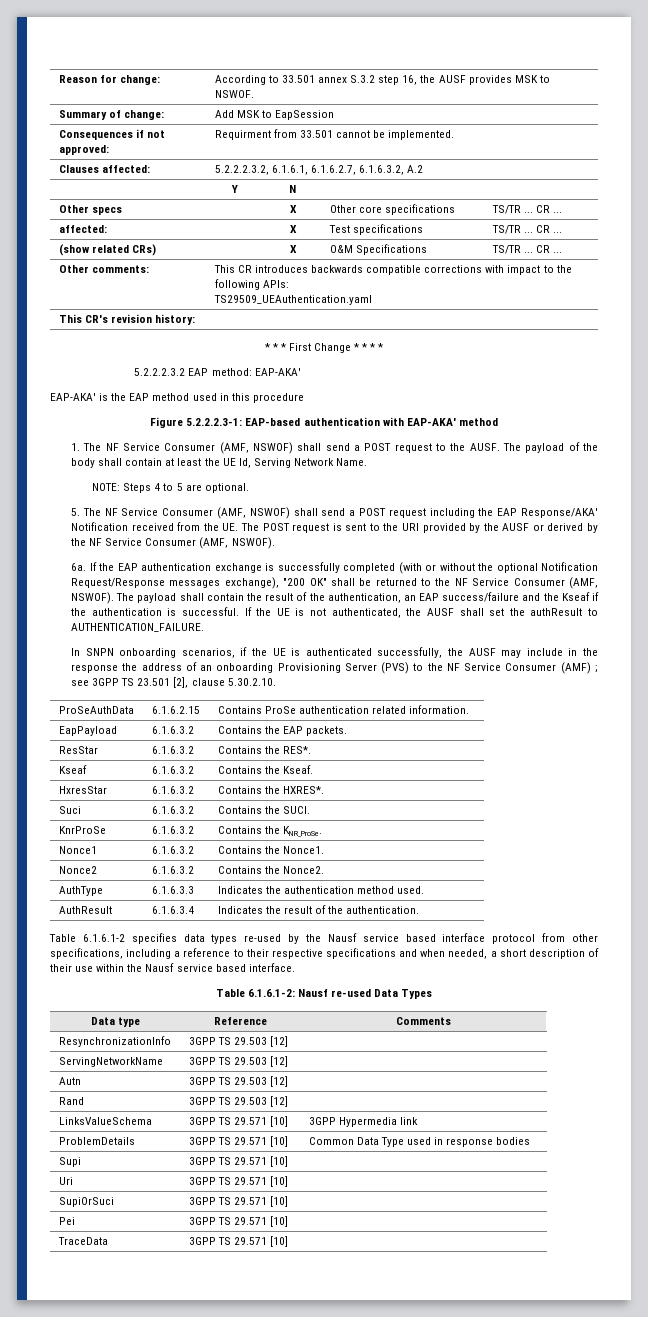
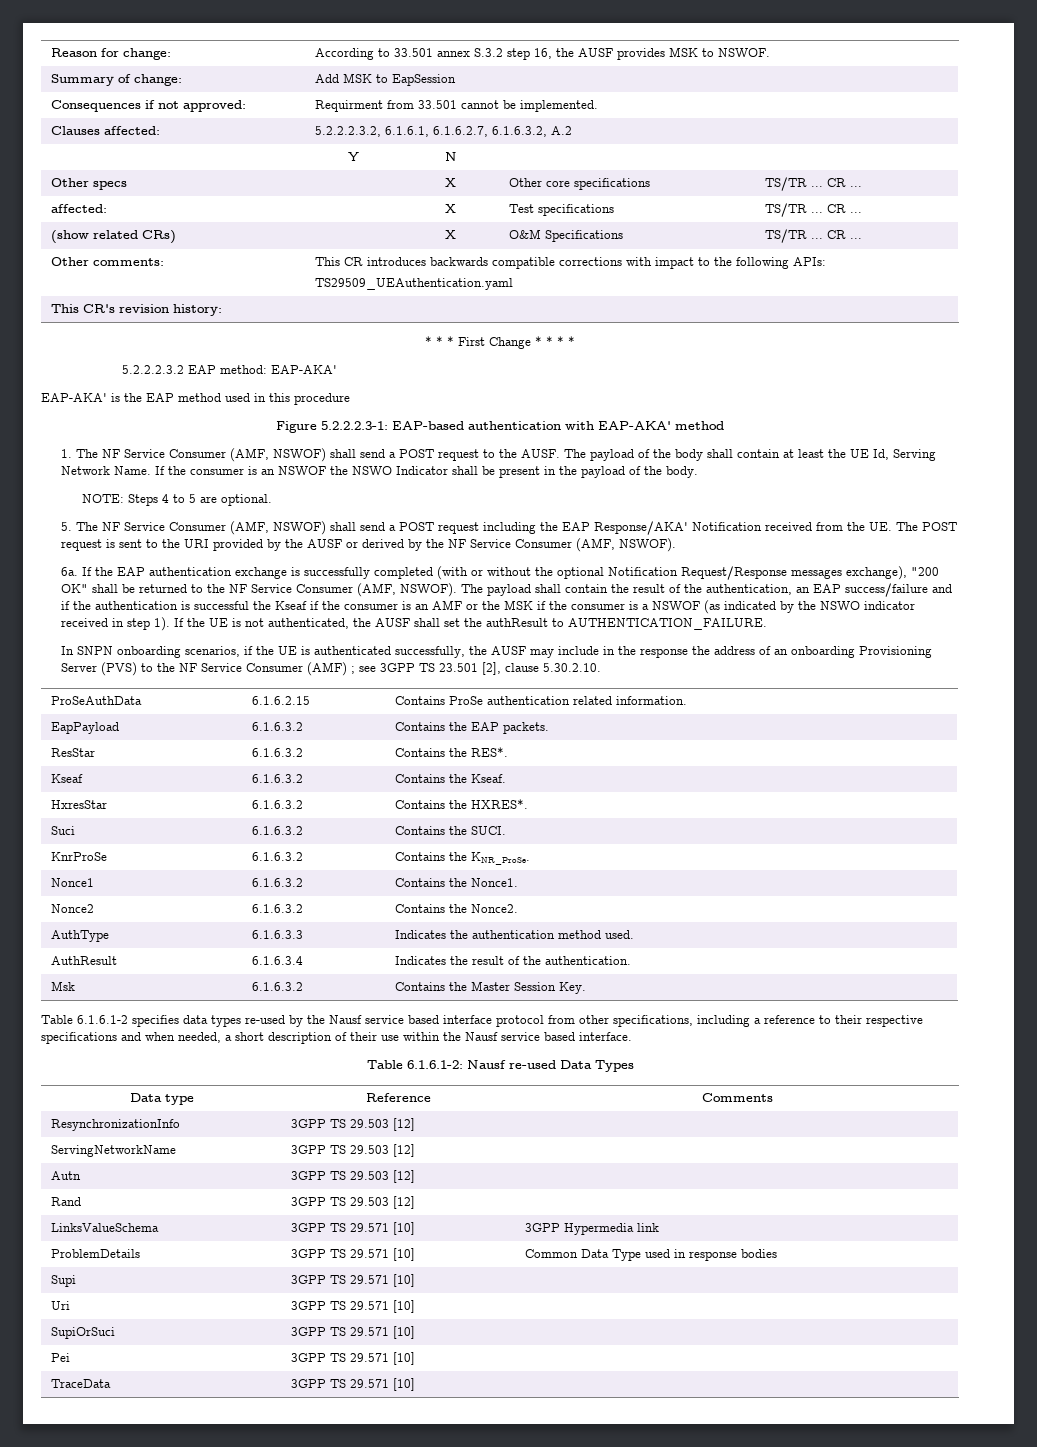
+ If the consumer is an NSWOF the NSWO Indicator shall be present in the payload of the body.
- The payload shall contain the result of the authentication, an EAP success/failure and the Kseaf if the authentication is successful.
+ The payload shall contain the result of the authentication, an EAP success/failure and if the authentication is successful the Kseaf if the consumer is an AMF or the MSK if the consumer is a NSWOF (as indicated by the NSWO indicator received in step 1).
+ Msk | 6.1.6.3.2 | Contains the Master Session Key.

